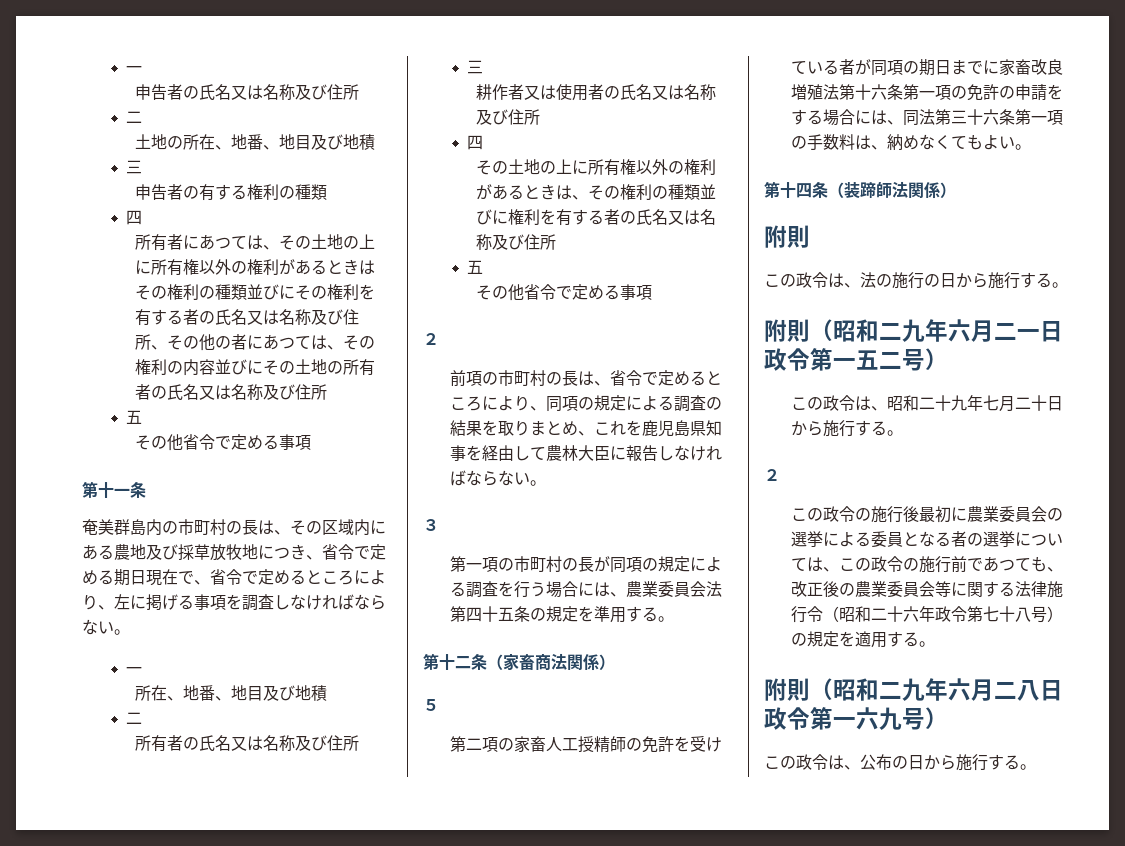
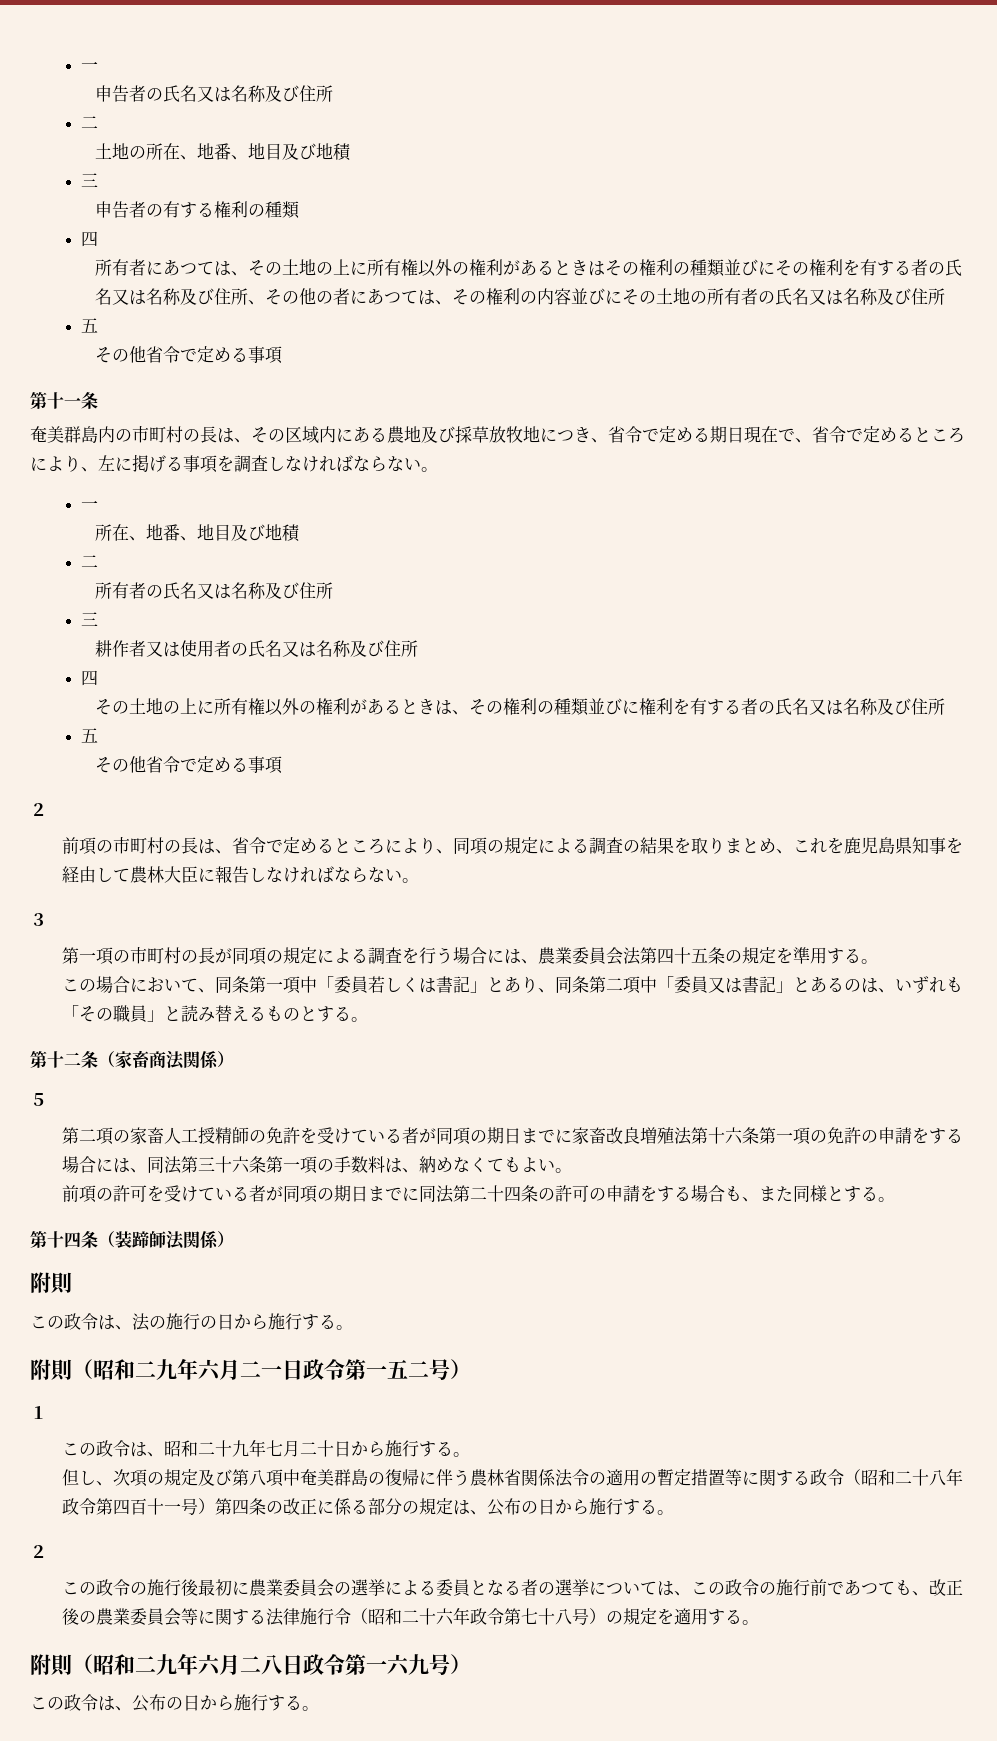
+ この場合において、同条第一項中「委員若しくは書記」とあり、同条第二項中「委員又は書記」とあるのは、いずれも「その職員」と読み替えるものとする。
+ 前項の許可を受けている者が同項の期日までに同法第二十四条の許可の申請をする場合も、また同様とする。
+ １
+ 但し、次項の規定及び第八項中奄美群島の復帰に伴う農林省関係法令の適用の暫定措置等に関する政令（昭和二十八年政令第四百十一号）第四条の改正に係る部分の規定は、公布の日から施行する。

